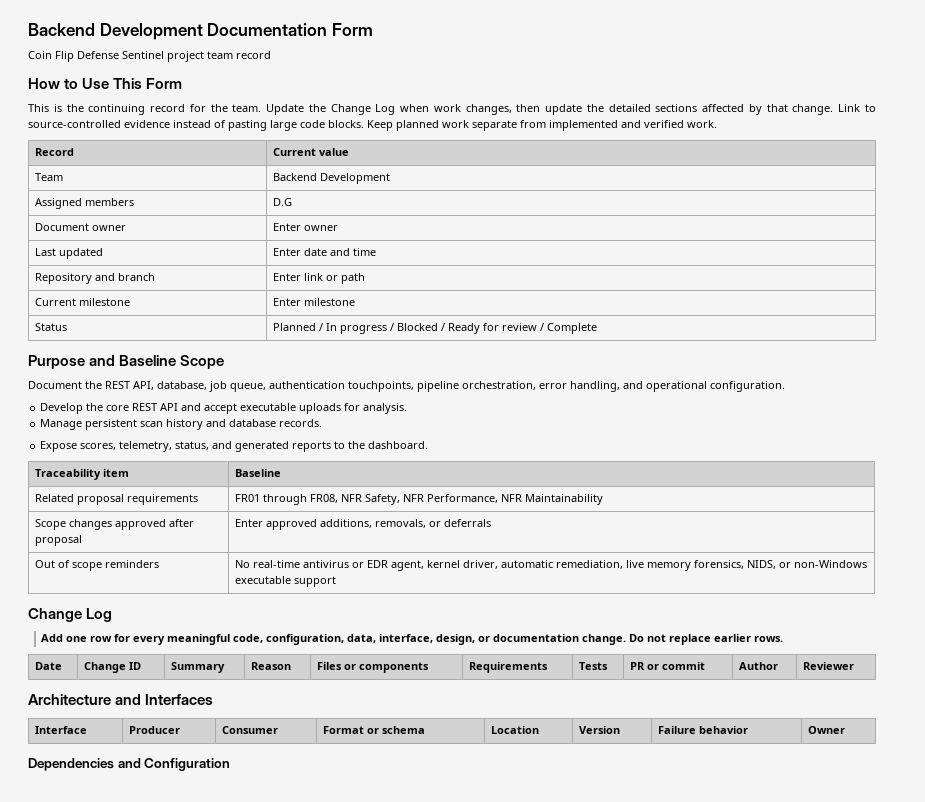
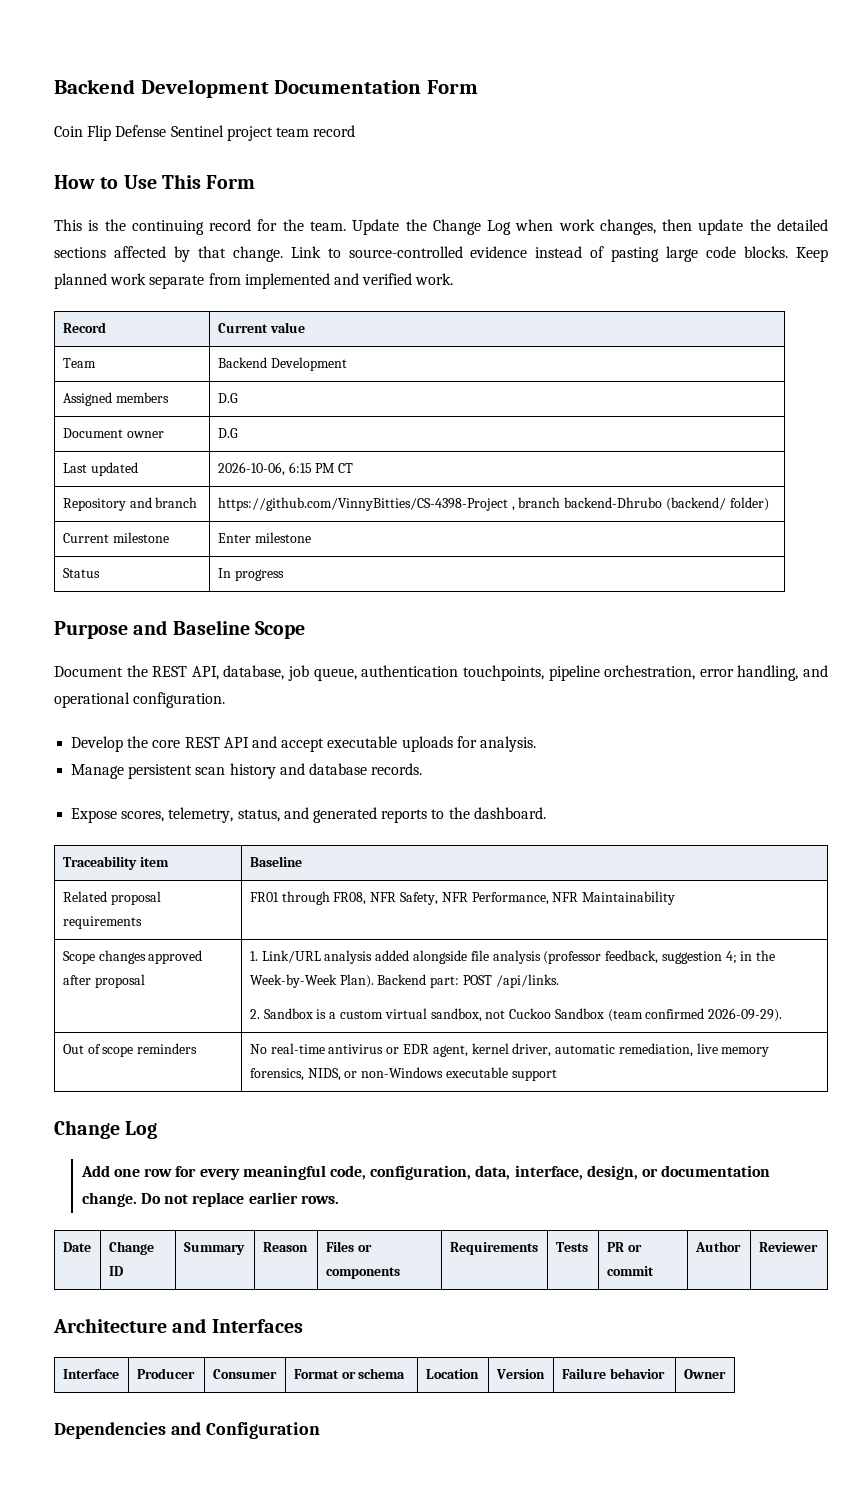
- Document owner | Enter owner
+ Document owner | D.G
- Last updated | Enter date and time
+ Last updated | 2026-10-06, 6:15 PM CT
- Repository and branch | Enter link or path
+ Repository and branch | https://github.com/VinnyBitties/CS-4398-Project , branch backend-Dhrubo (backend/ folder)
- Status | Planned / In progress / Blocked / Ready for review / Complete
+ Status | In progress
- Scope changes approved after proposal | Enter approved additions, removals, or deferrals
+ Scope changes approved after proposal | 1. Link/URL analysis added alongside file analysis (professor feedback, suggestion 4; in the Week-by-Week Plan). Backend part: POST /api/links.
+ 2. Sandbox is a custom virtual sandbox, not Cuckoo Sandbox (team confirmed 2026-09-29).

